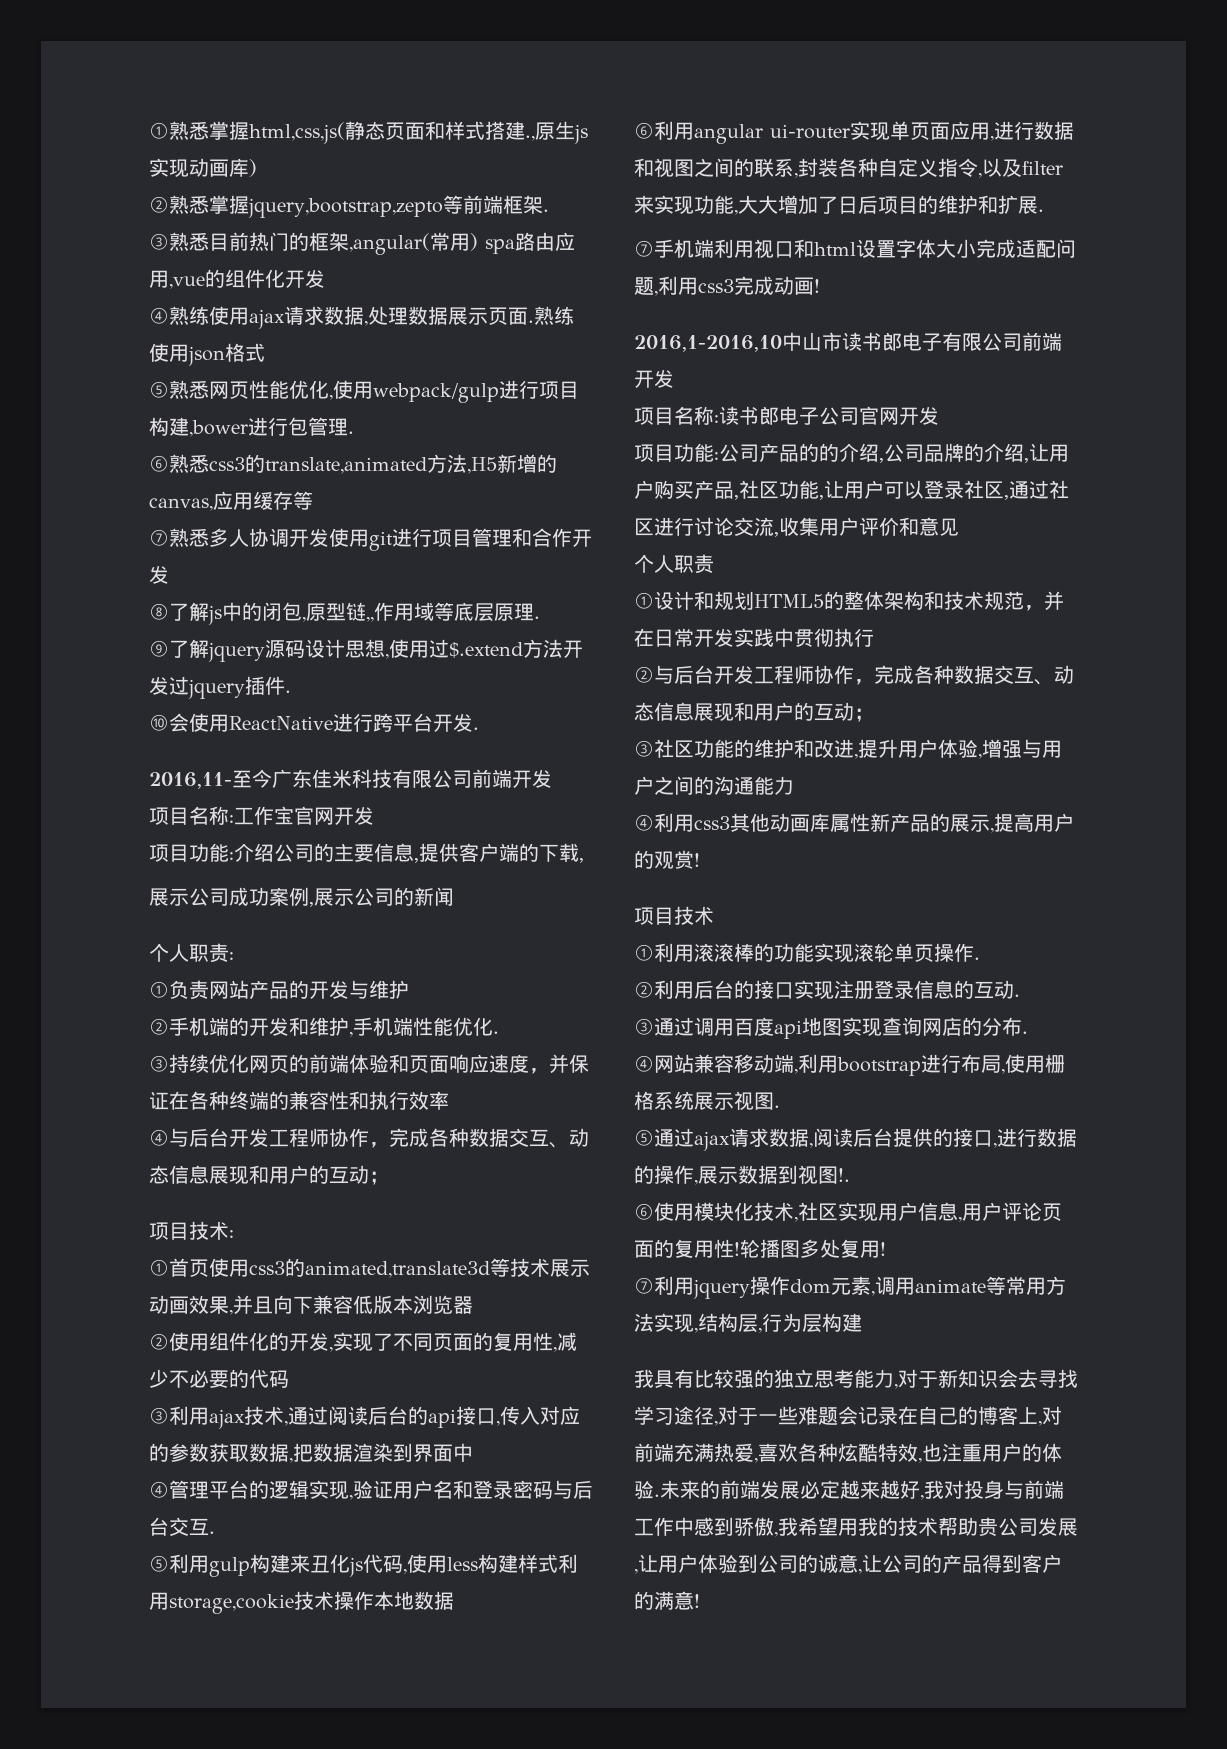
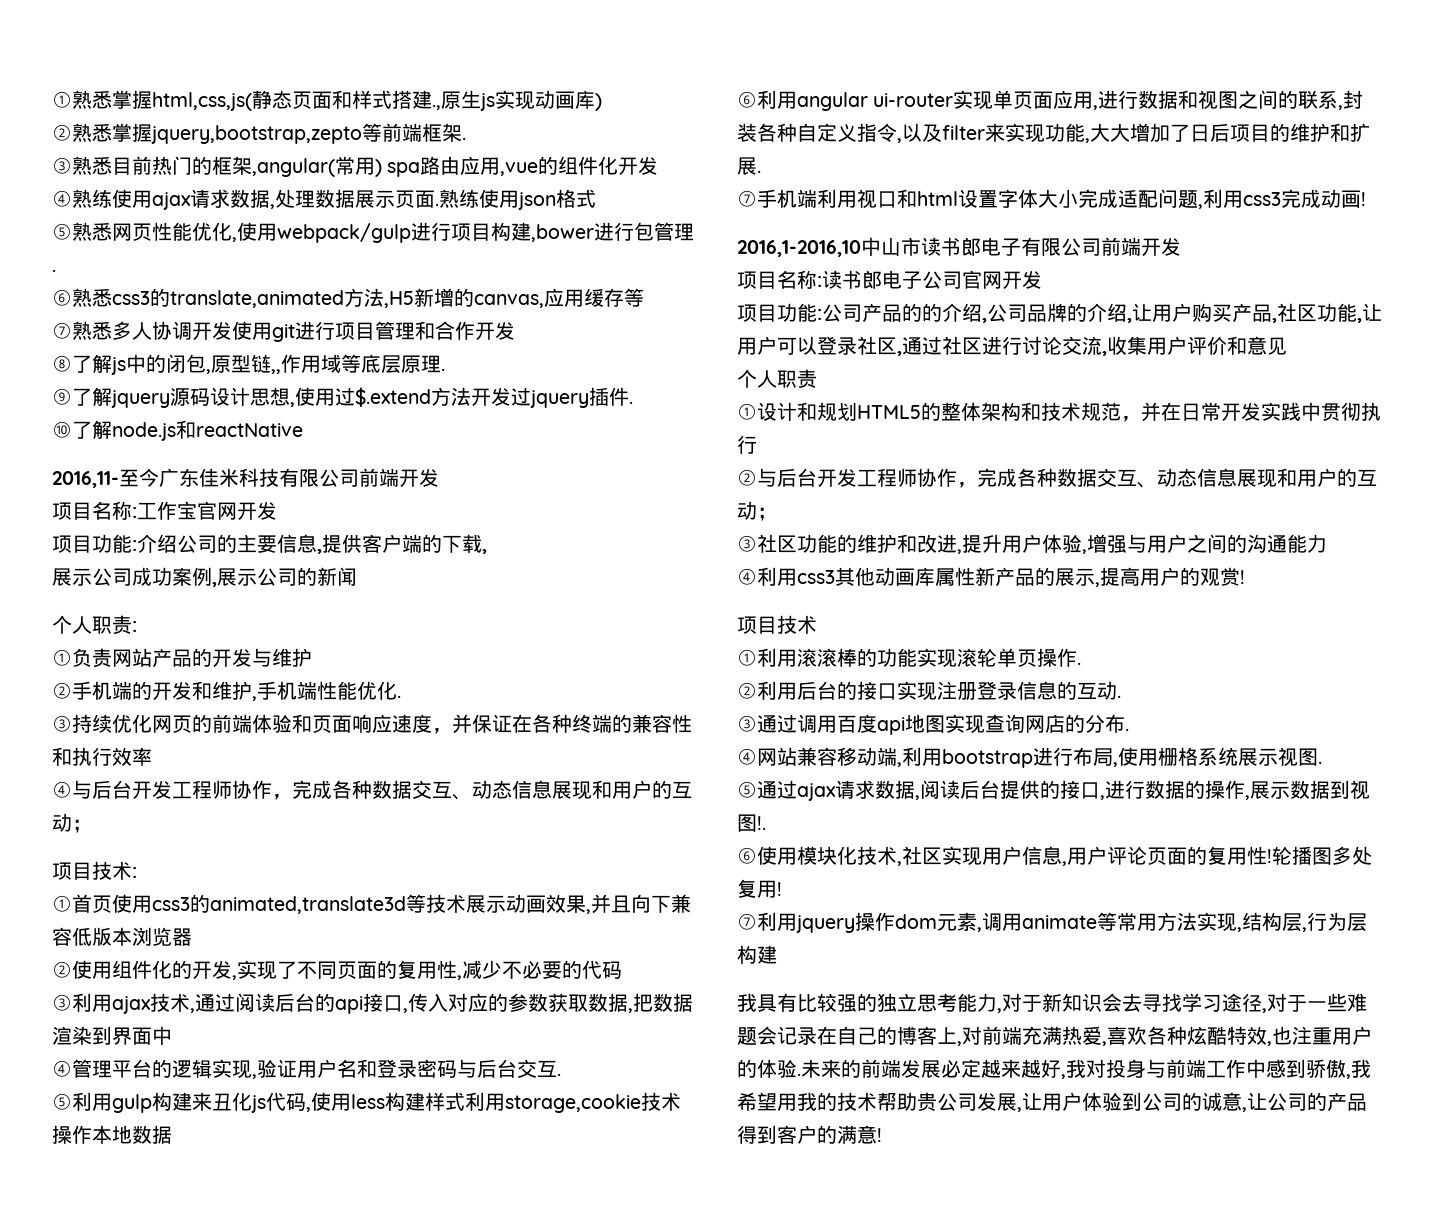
- ⑩会使用ReactNative进行跨平台开发.
+ ⑩了解node.js和reactNative

